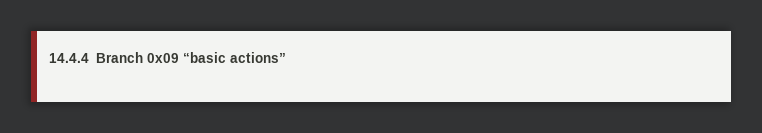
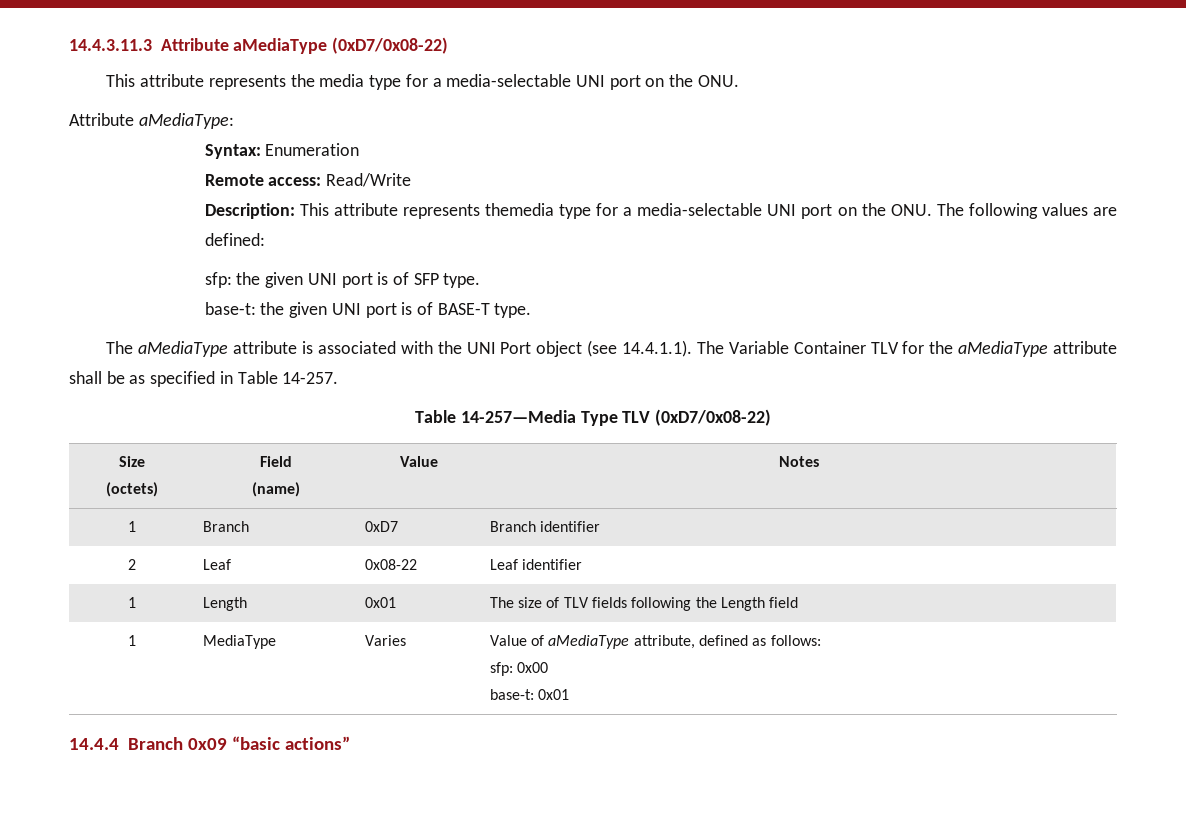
+ 14.4.3.11.3 Attribute aMediaType (0xD7/0x08-22)
+ This attribute represents the media type for a media-selectable UNI port on the ONU.
+ Attribute aMediaType:
+ Syntax: Enumeration
+ Remote access: Read/Write
+ Description: This attribute represents themedia type for a media-selectable UNI port on the ONU. The following values are defined:
+ sfp: the given UNI port is of SFP type.
+ base-t: the given UNI port is of BASE-T type.
+ The aMediaType attribute is associated with the UNI Port object (see 14.4.1.1). The Variable Container TLV for the aMediaType attribute shall be as specified in Table 14-257.
+ Table 14-257—Media Type TLV (0xD7/0x08-22)
+ Size
+ (octets) | Field
+ (name) | Value | Notes
+ 1 | Branch | 0xD7 | Branch identifier
+ 2 | Leaf | 0x08-22 | Leaf identifier
+ 1 | Length | 0x01 | The size of TLV fields following the Length field
+ 1 | MediaType | Varies | Value of aMediaType attribute, defined as follows:
+ sfp: 0x00
+ base-t: 0x01

